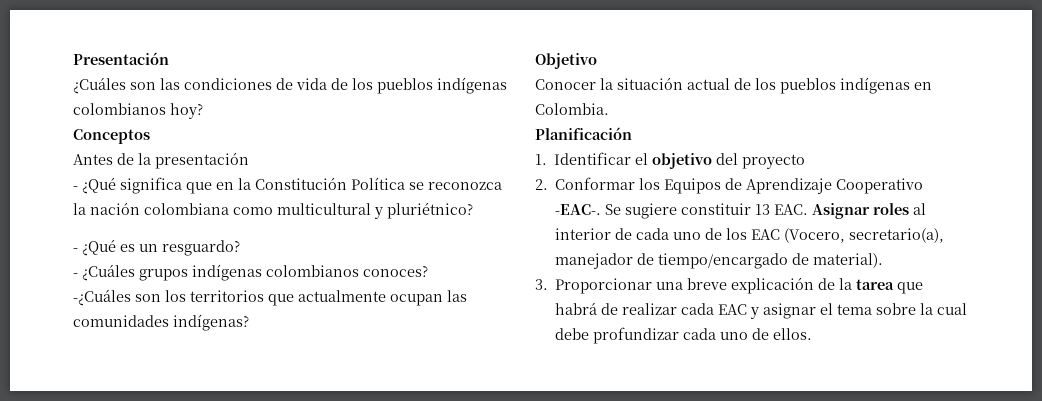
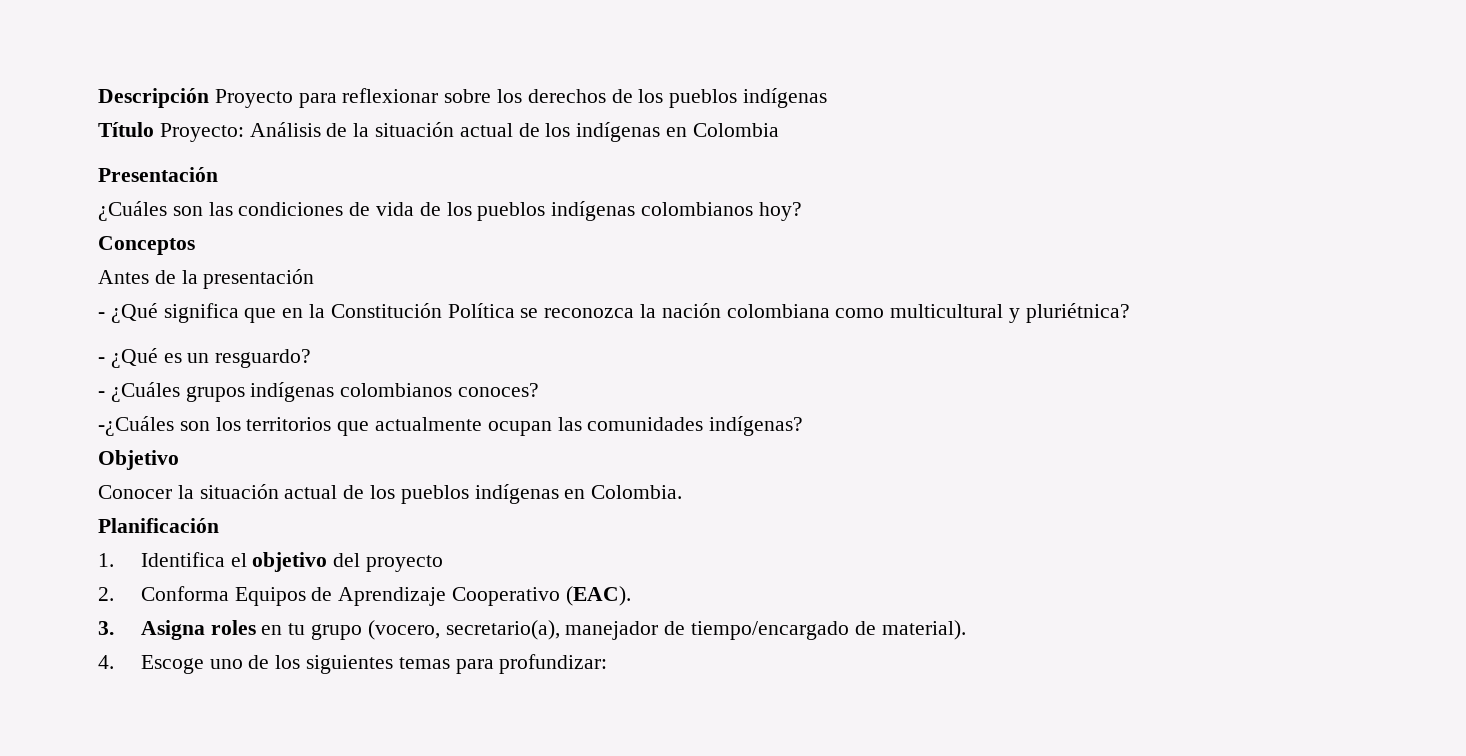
+ Descripción Proyecto para reflexionar sobre los derechos de los pueblos indígenas
+ Título Proyecto: Análisis de la situación actual de los indígenas en Colombia
- - ¿Qué significa que en la Constitución Política se reconozca la nación colombiana como multicultural y pluriétnico?
+ - ¿Qué significa que en la Constitución Política se reconozca la nación colombiana como multicultural y pluriétnica?
- 1. Identificar el objetivo del proyecto
+ 1. Identifica el objetivo del proyecto
- 2. Conformar los Equipos de Aprendizaje Cooperativo -EAC-. Se sugiere constituir 13 EAC. Asignar roles al interior de cada uno de los EAC (Vocero, secretario(a), manejador de tiempo/encargado de material).
+ 2. Conforma Equipos de Aprendizaje Cooperativo (EAC).
+ 3. Asigna roles en tu grupo (vocero, secretario(a), manejador de tiempo/encargado de material).
- 3. Proporcionar una breve explicación de la tarea que habrá de realizar cada EAC y asignar el tema sobre la cual debe profundizar cada uno de ellos.
+ 4. Escoge uno de los siguientes temas para profundizar:

